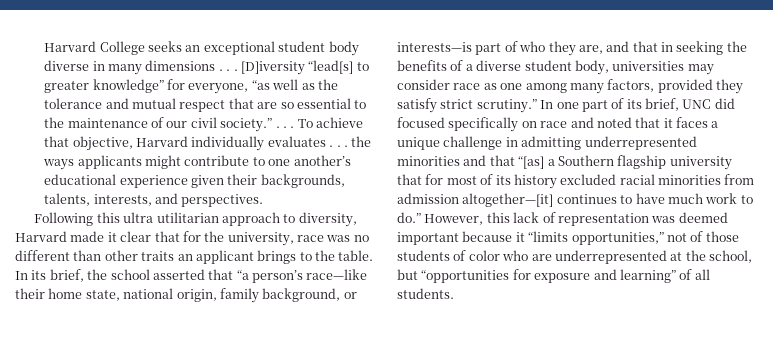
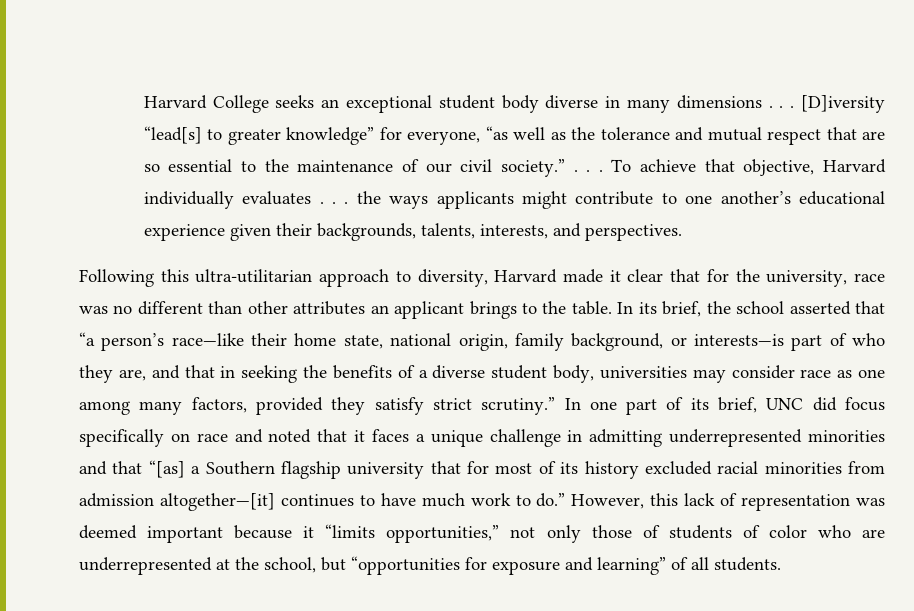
- Following this ultra utilitarian approach to diversity, Harvard made it clear that for the university, race was no different than other traits an applicant brings to the table.
+ Following this ultra-utilitarian approach to diversity, Harvard made it clear that for the university, race was no different than other attributes an applicant brings to the table.
- In one part of its brief, UNC did focused specifically on race and noted that it faces a unique challenge in admitting underrepresented minorities and that “[as] a Southern flagship university that for most of its history excluded racial minorities from admission altogether—[it] continues to have much work to do.”
+ In one part of its brief, UNC did focus specifically on race and noted that it faces a unique challenge in admitting underrepresented minorities and that “[as] a Southern flagship university that for most of its history excluded racial minorities from admission altogether—[it] continues to have much work to do.”
- However, this lack of representation was deemed important because it “limits opportunities,” not of those students of color who are underrepresented at the school, but “opportunities for exposure and learning” of all students.
+ However, this lack of representation was deemed important because it “limits opportunities,” not only those of students of color who are underrepresented at the school, but “opportunities for exposure and learning” of all students.

